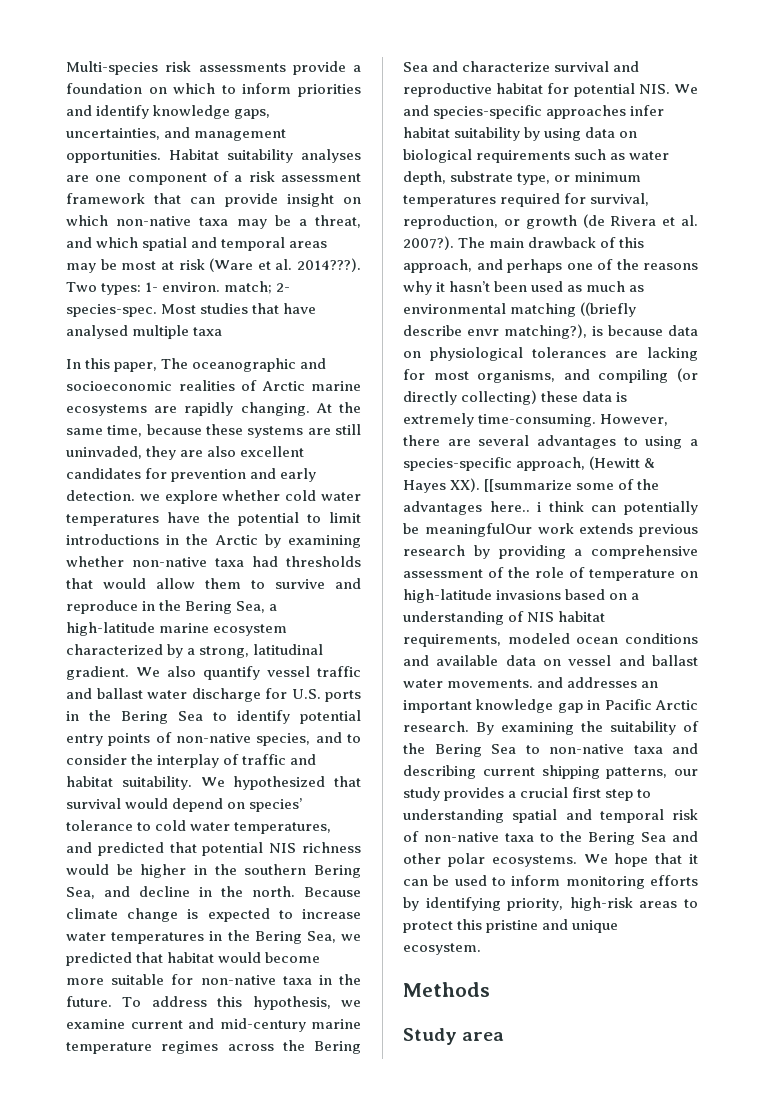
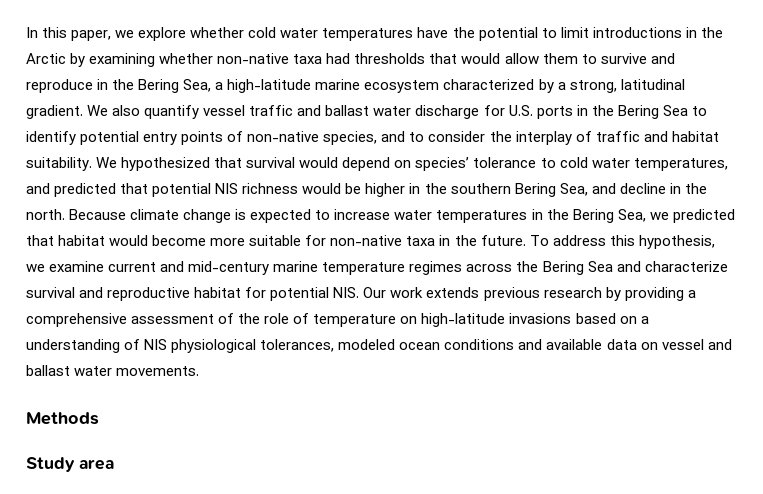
- Multi-species risk assessments provide a foundation on which to inform priorities and identify knowledge gaps, uncertainties, and management opportunities. Habitat suitability analyses are one component of a risk assessment framework that can provide insight on which non-native taxa may be a threat, and which spatial and temporal areas may be most at risk (Ware et al. 2014???). Two types: 1- environ. match; 2- species-spec. Most studies that have analysed multiple taxa
- In this paper, The oceanographic and socioeconomic realities of Arctic marine ecosystems are rapidly changing. At the same time, because these systems are still uninvaded, they are also excellent candidates for prevention and early detection. we explore whether cold water temperatures have the potential to limit introductions in the Arctic by examining whether non-native taxa had thresholds that would allow them to survive and reproduce in the Bering Sea, a high-latitude marine ecosystem characterized by a strong, latitudinal gradient.
+ In this paper, we explore whether cold water temperatures have the potential to limit introductions in the Arctic by examining whether non-native taxa had thresholds that would allow them to survive and reproduce in the Bering Sea, a high-latitude marine ecosystem characterized by a strong, latitudinal gradient.
- To address this hypothesis, we examine current and mid-century marine temperature regimes across the Bering Sea and characterize survival and reproductive habitat for potential NIS. We and species-specific approaches infer habitat suitability by using data on biological requirements such as water depth, substrate type, or minimum temperatures required for survival, reproduction, or growth (de Rivera et al. 2007?). The main drawback of this approach, and perhaps one of the reasons why it hasn’t been used as much as environmental matching ((briefly describe envr matching?), is because data on physiological tolerances are lacking for most organisms, and compiling (or directly collecting) these data is extremely time-consuming. However, there are several advantages to using a species-specific approach, (Hewitt & Hayes XX). [[summarize some of the advantages here.. i think can potentially be meaningfulOur work extends previous research by providing a comprehensive assessment of the role of temperature on high-latitude invasions based on a understanding of NIS habitat requirements, modeled ocean conditions and available data on vessel and ballast water movements. and addresses an important knowledge gap in Pacific Arctic research. By examining the suitability of the Bering Sea to non-native taxa and describing current shipping patterns, our study provides a crucial first step to understanding spatial and temporal risk of non-native taxa to the Bering Sea and other polar ecosystems. We hope that it can be used to inform monitoring efforts by identifying priority, high-risk areas to protect this pristine and unique ecosystem.
+ To address this hypothesis, we examine current and mid-century marine temperature regimes across the Bering Sea and characterize survival and reproductive habitat for potential NIS. Our work extends previous research by providing a comprehensive assessment of the role of temperature on high-latitude invasions based on a understanding of NIS physiological tolerances, modeled ocean conditions and available data on vessel and ballast water movements.

